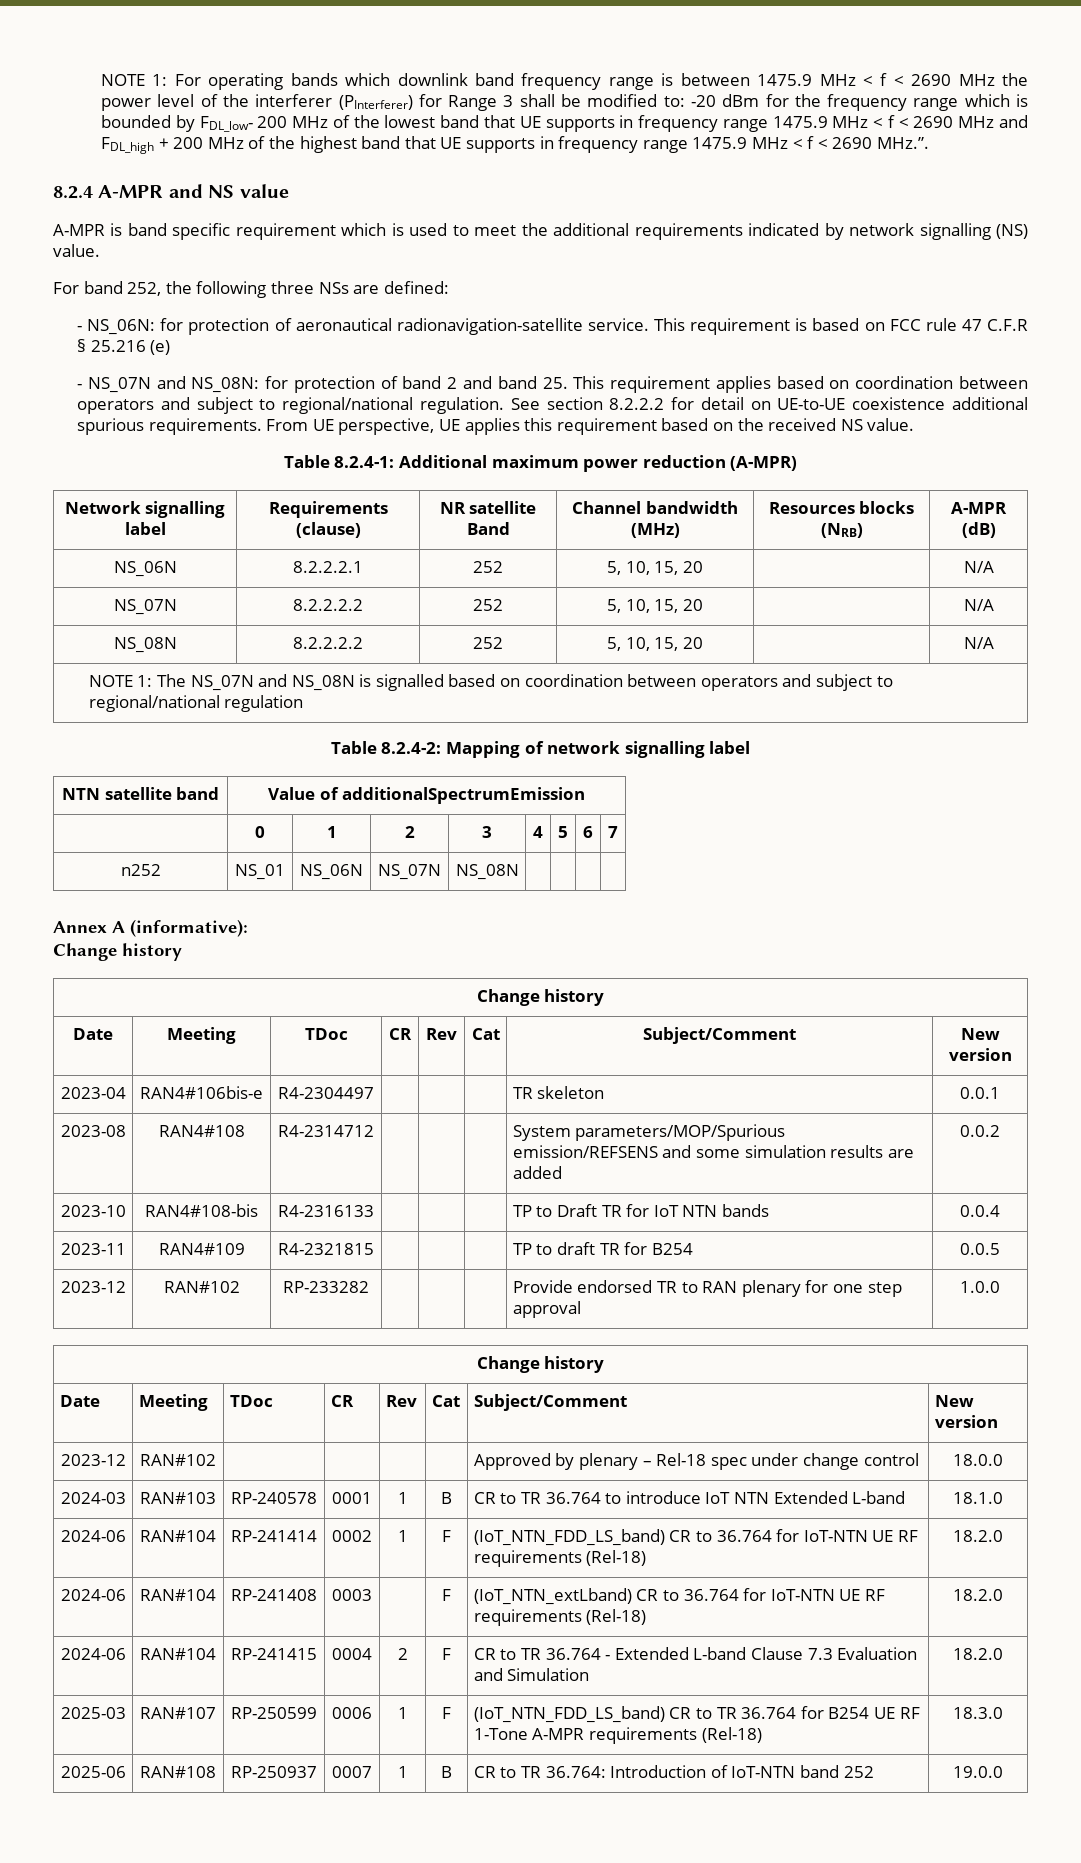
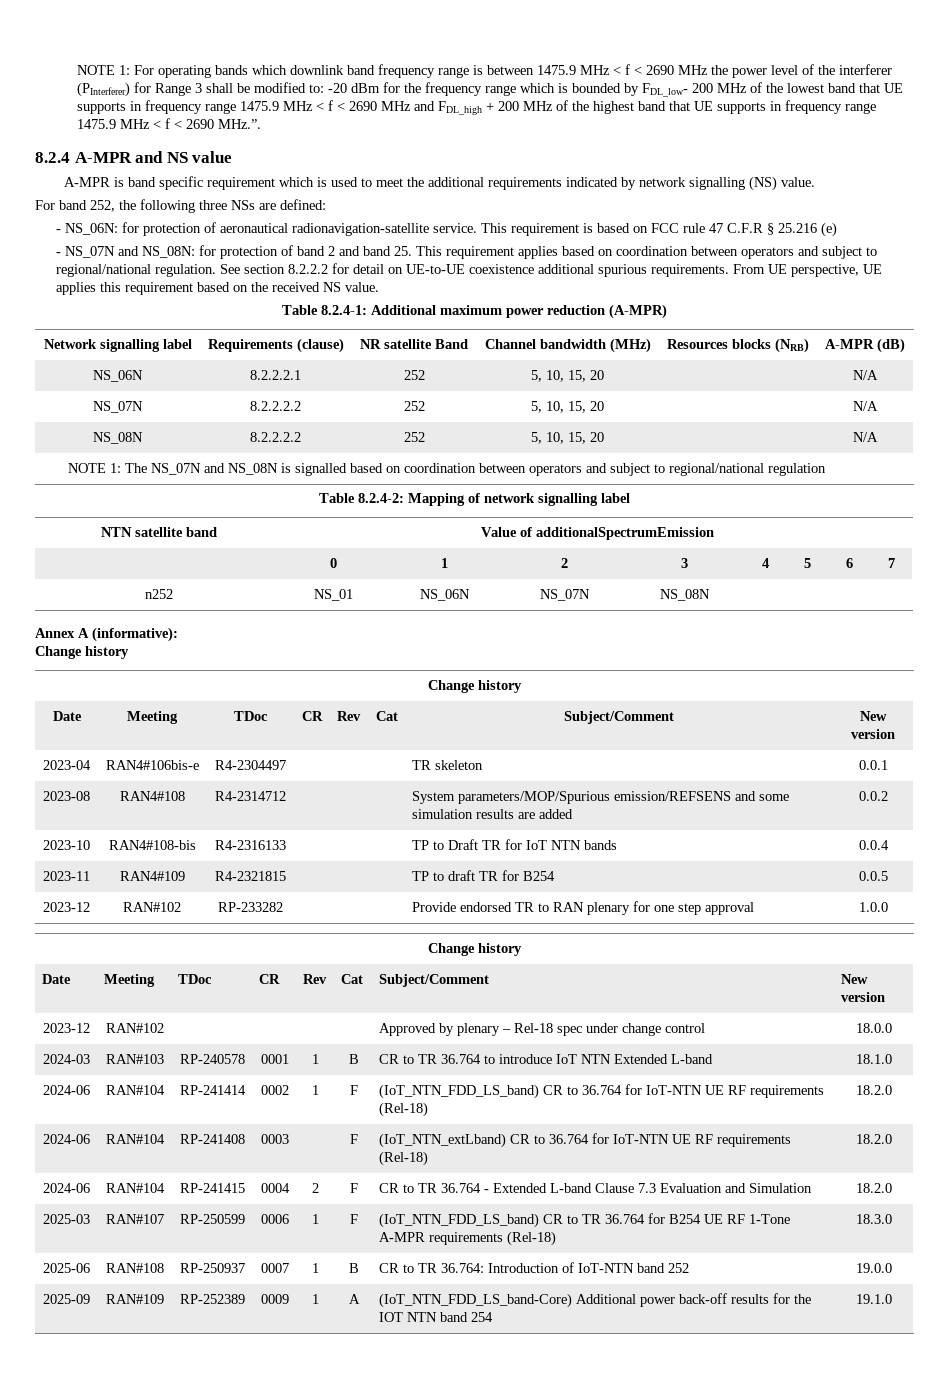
+ 2025-09 | RAN#109 | RP-252389 | 0009 | 1 | A | (IoT_NTN_FDD_LS_band-Core) Additional power back-off results for the IOT NTN band 254 | 19.1.0

